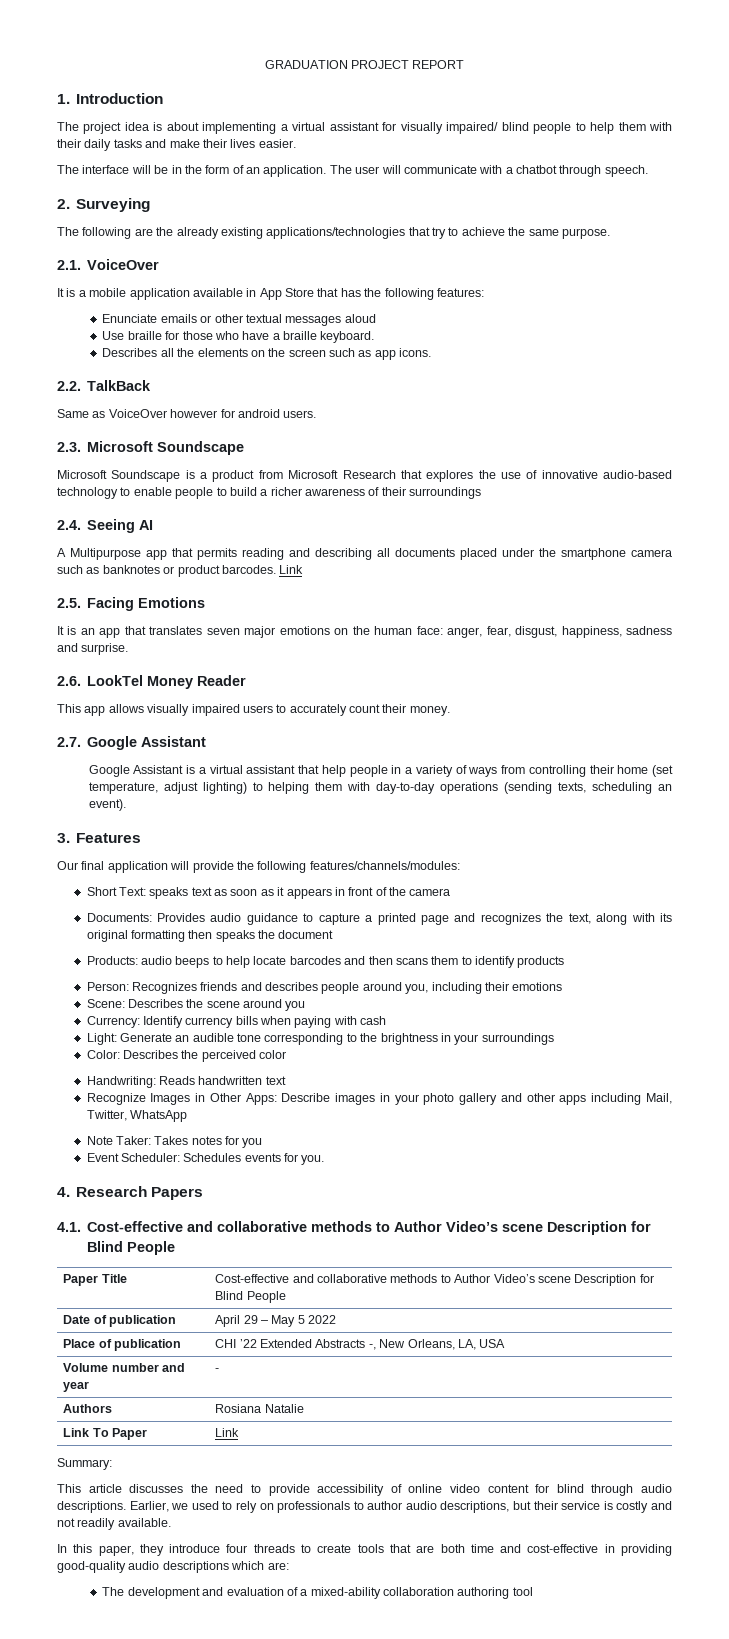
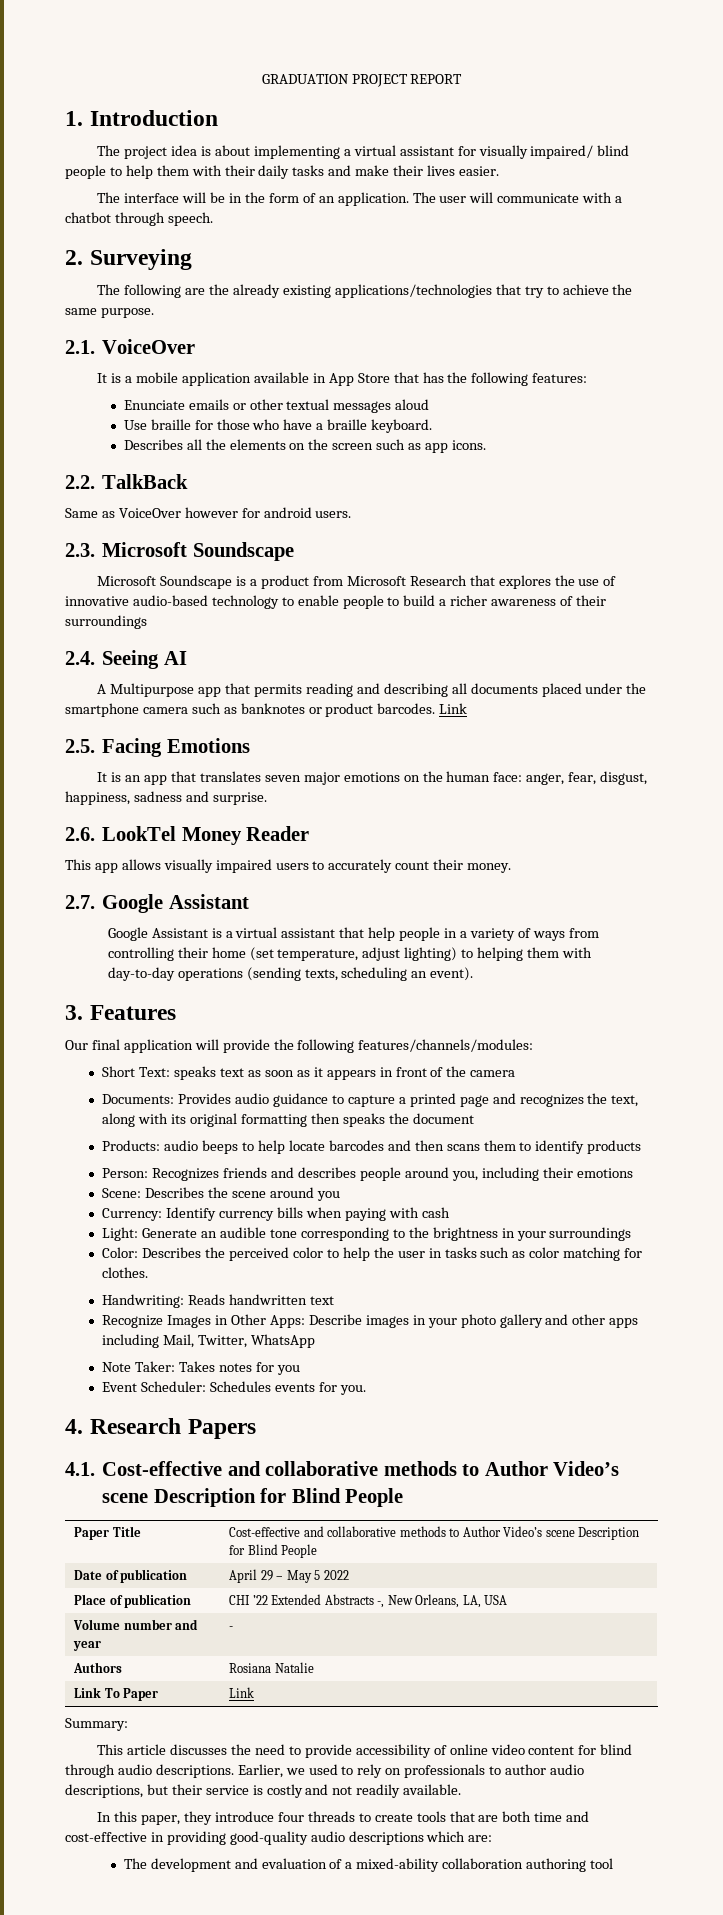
- Color: Describes the perceived color
+ Color: Describes the perceived color to help the user in tasks such as color matching for clothes.

